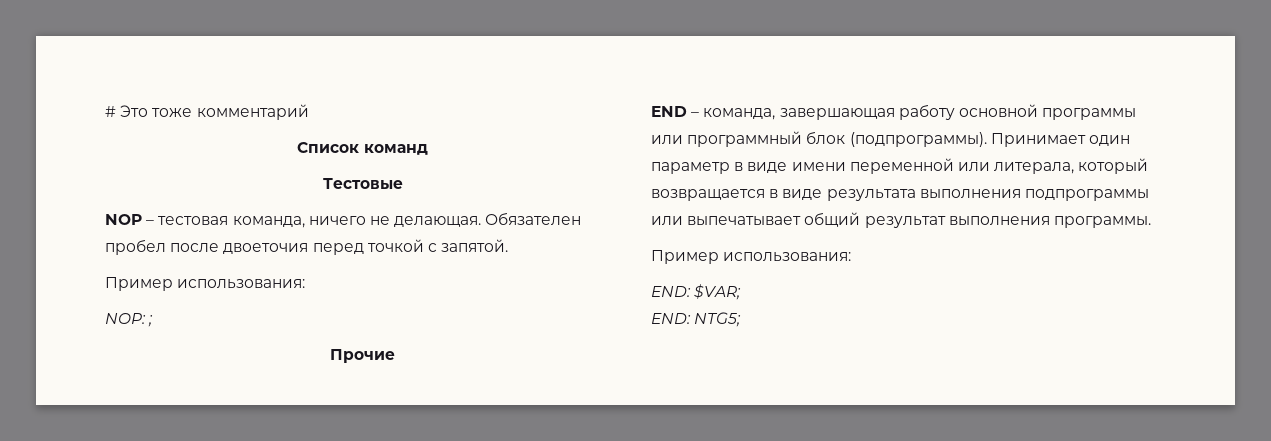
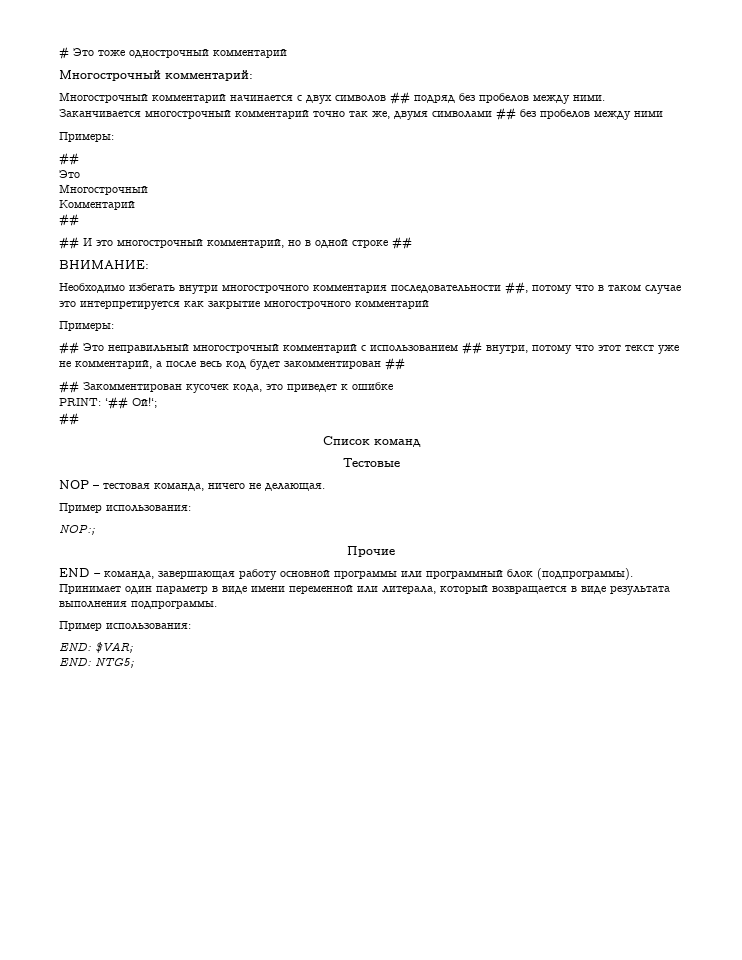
- # Это тоже комментарий
+ # Это тоже однострочный комментарий
+ Многострочный комментарий:
+ Многострочный комментарий начинается с двух символов ## подряд без пробелов между ними. Заканчивается многострочный комментарий точно так же, двумя символами ## без пробелов между ними
+ Примеры:
+ ##
+ Это
+ Многострочный
+ Комментарий
+ ##
+ ## И это многострочный комментарий, но в одной строке ##
+ ВНИМАНИЕ:
+ Необходимо избегать внутри многострочного комментария последовательности ##, потому что в таком случае это интерпретируется как закрытие многострочного комментарий
+ Примеры:
+ ## Это неправильный многострочный комментарий с использованием ## внутри, потому что этот текст уже не комментарий, а после весь код будет закомментирован ##
+ ## Закомментирован кусочек кода, это приведет к ошибке
+ PRINT: ‘## Ой!‘;
+ ##
- NOP – тестовая команда, ничего не делающая. Обязателен пробел после двоеточия перед точкой с запятой.
+ NOP – тестовая команда, ничего не делающая.
  Пример использования:
- NOP: ;
+ NOP:;
- Принимает один параметр в виде имени переменной или литерала, который возвращается в виде результата выполнения подпрограммы или выпечатывает общий результат выполнения программы.
+ Принимает один параметр в виде имени переменной или литерала, который возвращается в виде результата выполнения подпрограммы.

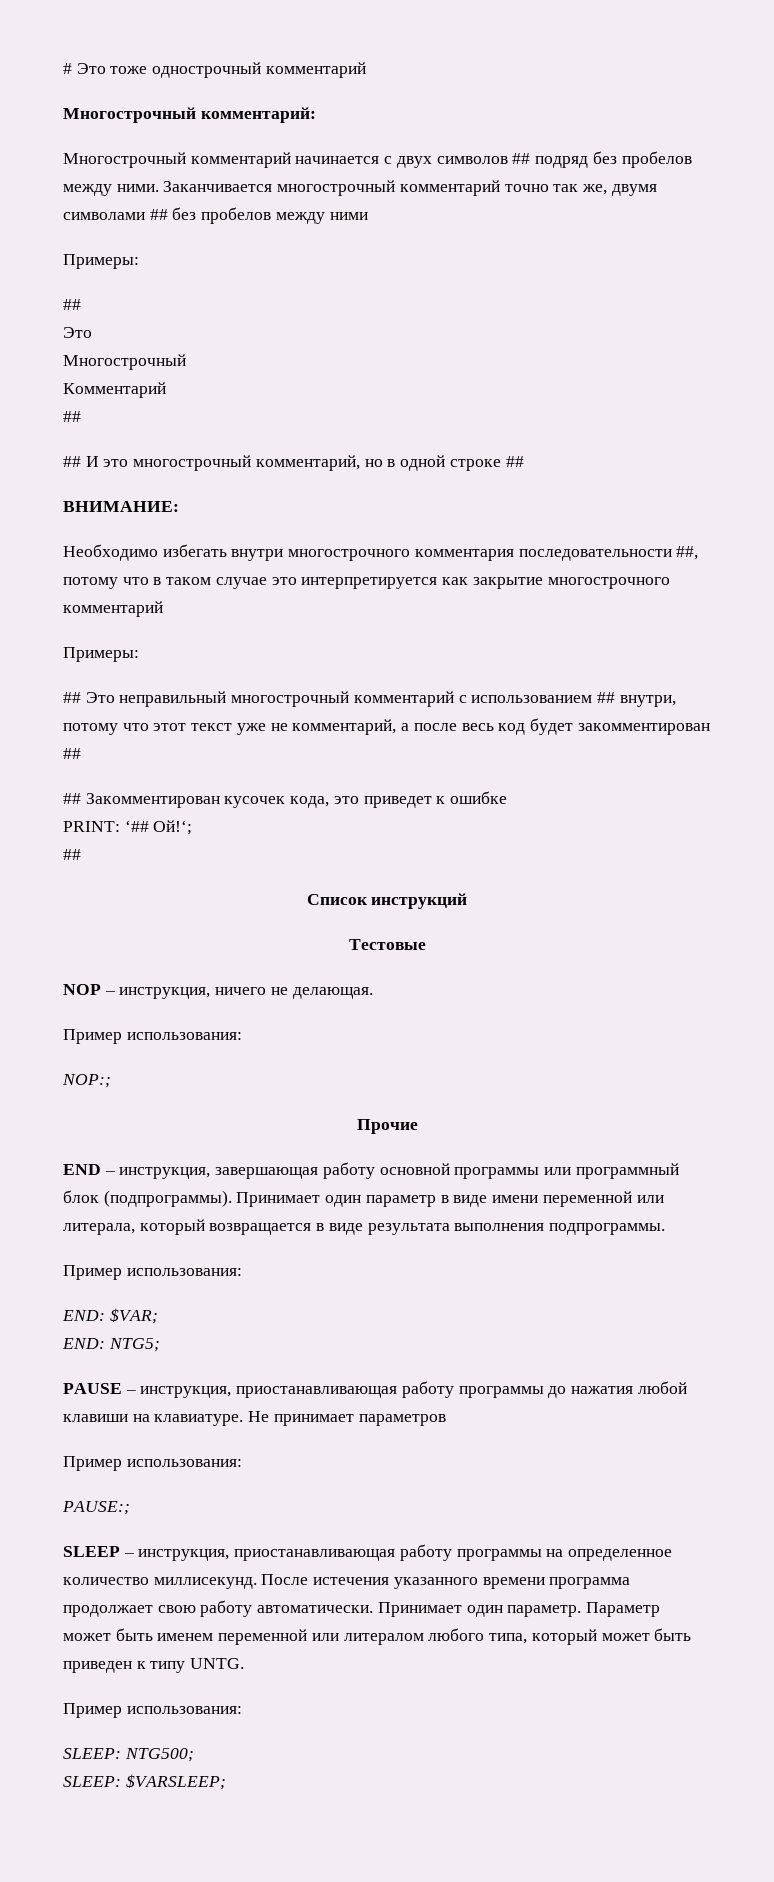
- Список команд
+ Список инструкций
- NOP – тестовая команда, ничего не делающая.
+ NOP – инструкция, ничего не делающая.
- END – команда, завершающая работу основной программы или программный блок (подпрограммы).
+ END – инструкция, завершающая работу основной программы или программный блок (подпрограммы).
+ PAUSE – инструкция, приостанавливающая работу программы до нажатия любой клавиши на клавиатуре. Не принимает параметров
+ Пример использования:
+ PAUSE:;
+ SLEEP – инструкция, приостанавливающая работу программы на определенное количество миллисекунд. После истечения указанного времени программа продолжает свою работу автоматически. Принимает один параметр. Параметр может быть именем переменной или литералом любого типа, который может быть приведен к типу UNTG.
+ Пример использования:
+ SLEEP: NTG500;
+ SLEEP: $VARSLEEP;

